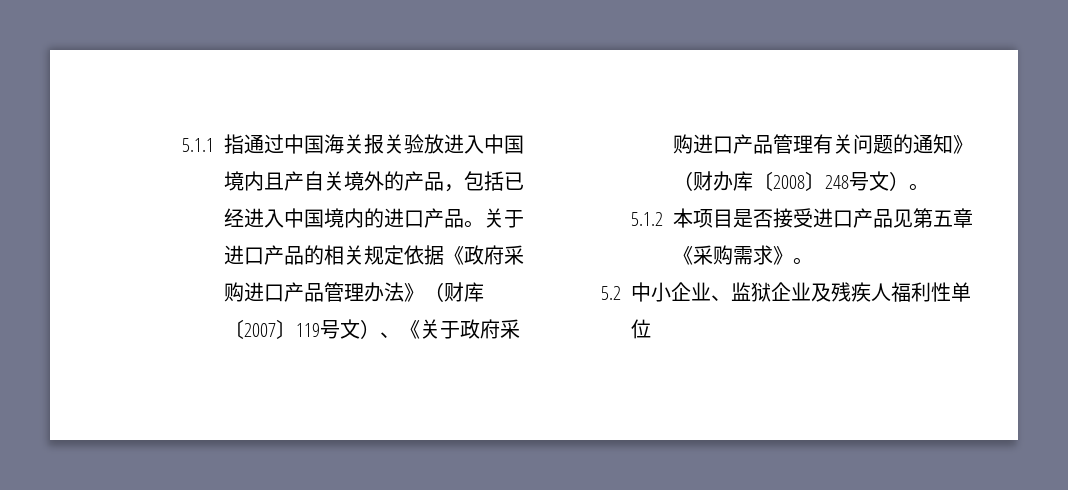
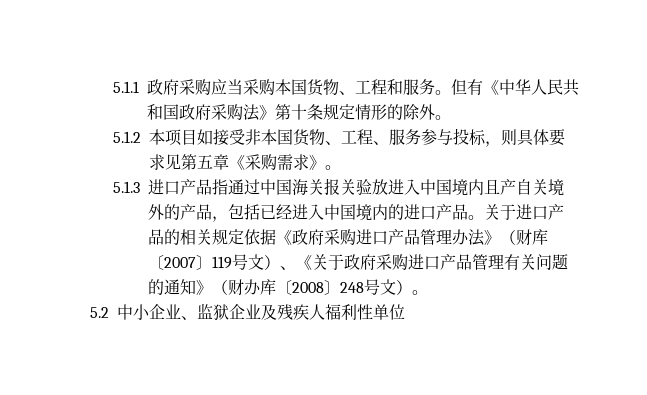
- 5.1.1指通过中国海关报关验放进入中国境内且产自关境外的产品，包括已经进入中国境内的进口产品。
+ 5.1.1政府采购应当采购本国货物、工程和服务。但有《中华人民共和国政府采购法》第十条规定情形的除外。
+ 5.1.2本项目如接受非本国货物、工程、服务参与投标，则具体要求见第五章《采购需求》。
+ 5.1.3进口产品指通过中国海关报关验放进入中国境内且产自关境外的产品，包括已经进入中国境内的进口产品。
- 5.1.2本项目是否接受进口产品见第五章《采购需求》。

